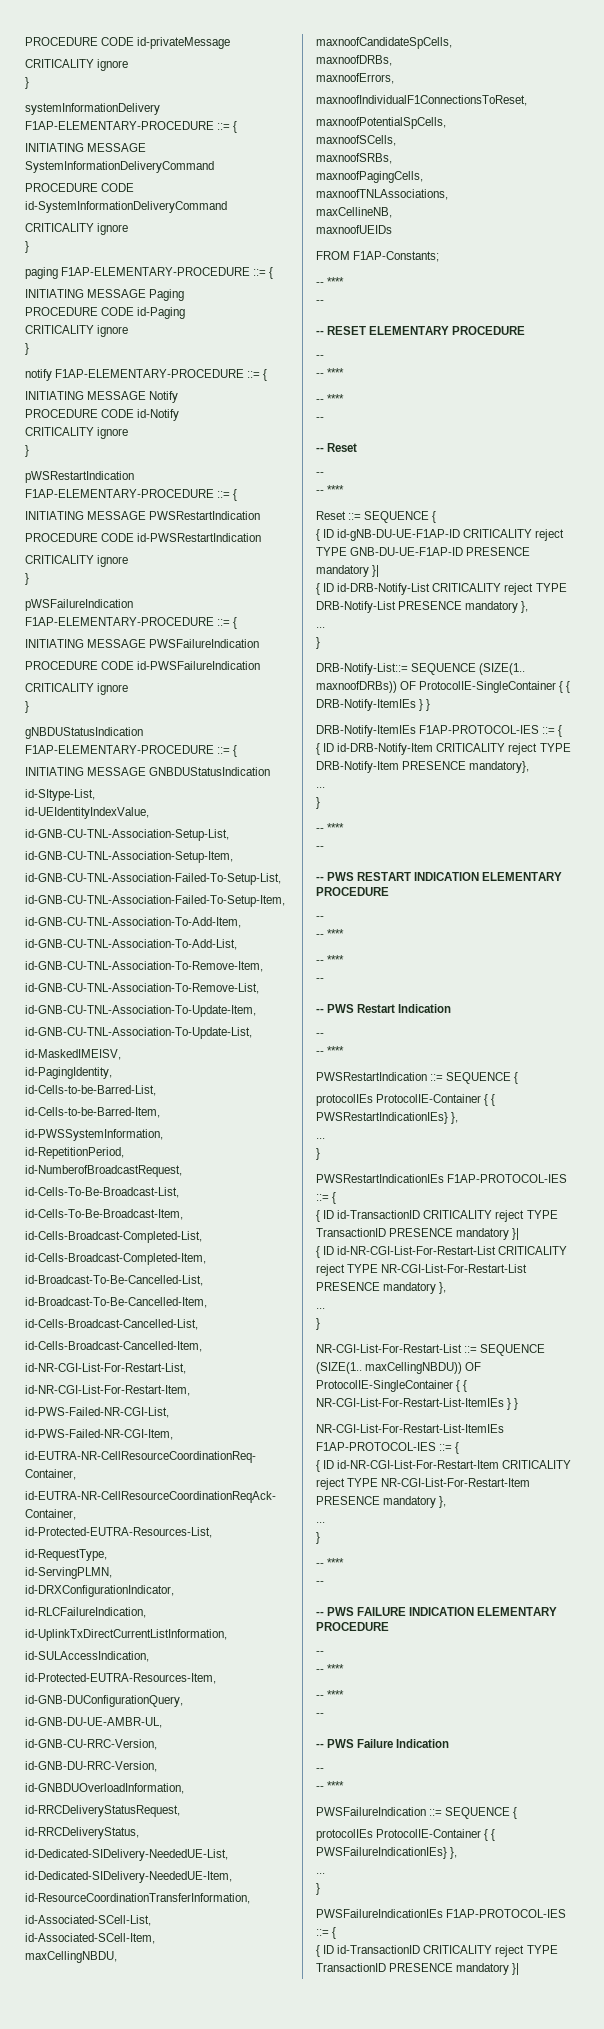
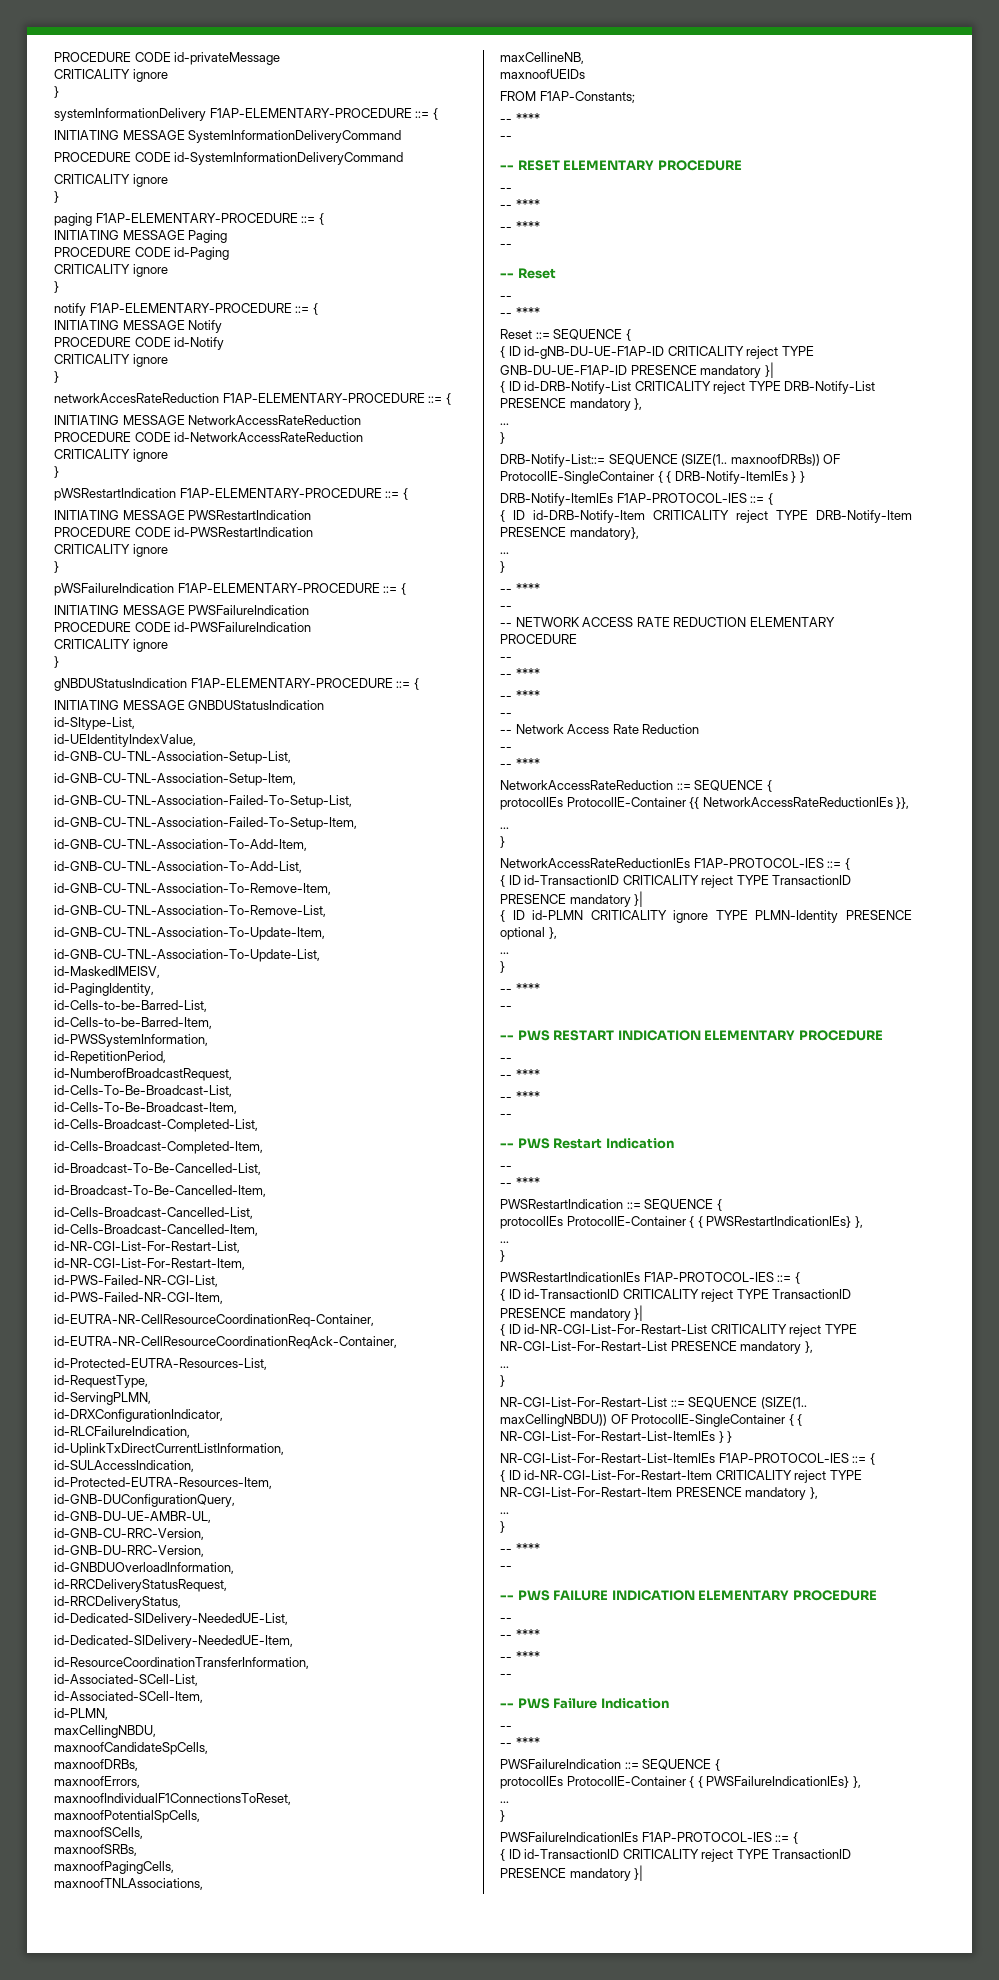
+ networkAccesRateReduction F1AP-ELEMENTARY-PROCEDURE ::= {
+ INITIATING MESSAGE NetworkAccessRateReduction
+ PROCEDURE CODE id-NetworkAccessRateReduction
+ CRITICALITY ignore
+ }
+ id-PLMN,
+ -- NETWORK ACCESS RATE REDUCTION ELEMENTARY PROCEDURE
+ --
+ -- ****
+ -- ****
+ --
+ -- Network Access Rate Reduction
+ --
+ -- ****
+ NetworkAccessRateReduction ::= SEQUENCE {
+ protocolIEs ProtocolIE-Container {{ NetworkAccessRateReductionIEs }},
+ ...
+ }
+ NetworkAccessRateReductionIEs F1AP-PROTOCOL-IES ::= {
+ { ID id-TransactionID CRITICALITY reject TYPE TransactionID PRESENCE mandatory }|
+ { ID id-PLMN CRITICALITY ignore TYPE PLMN-Identity PRESENCE optional },
+ ...
+ }
+ -- ****
+ --

